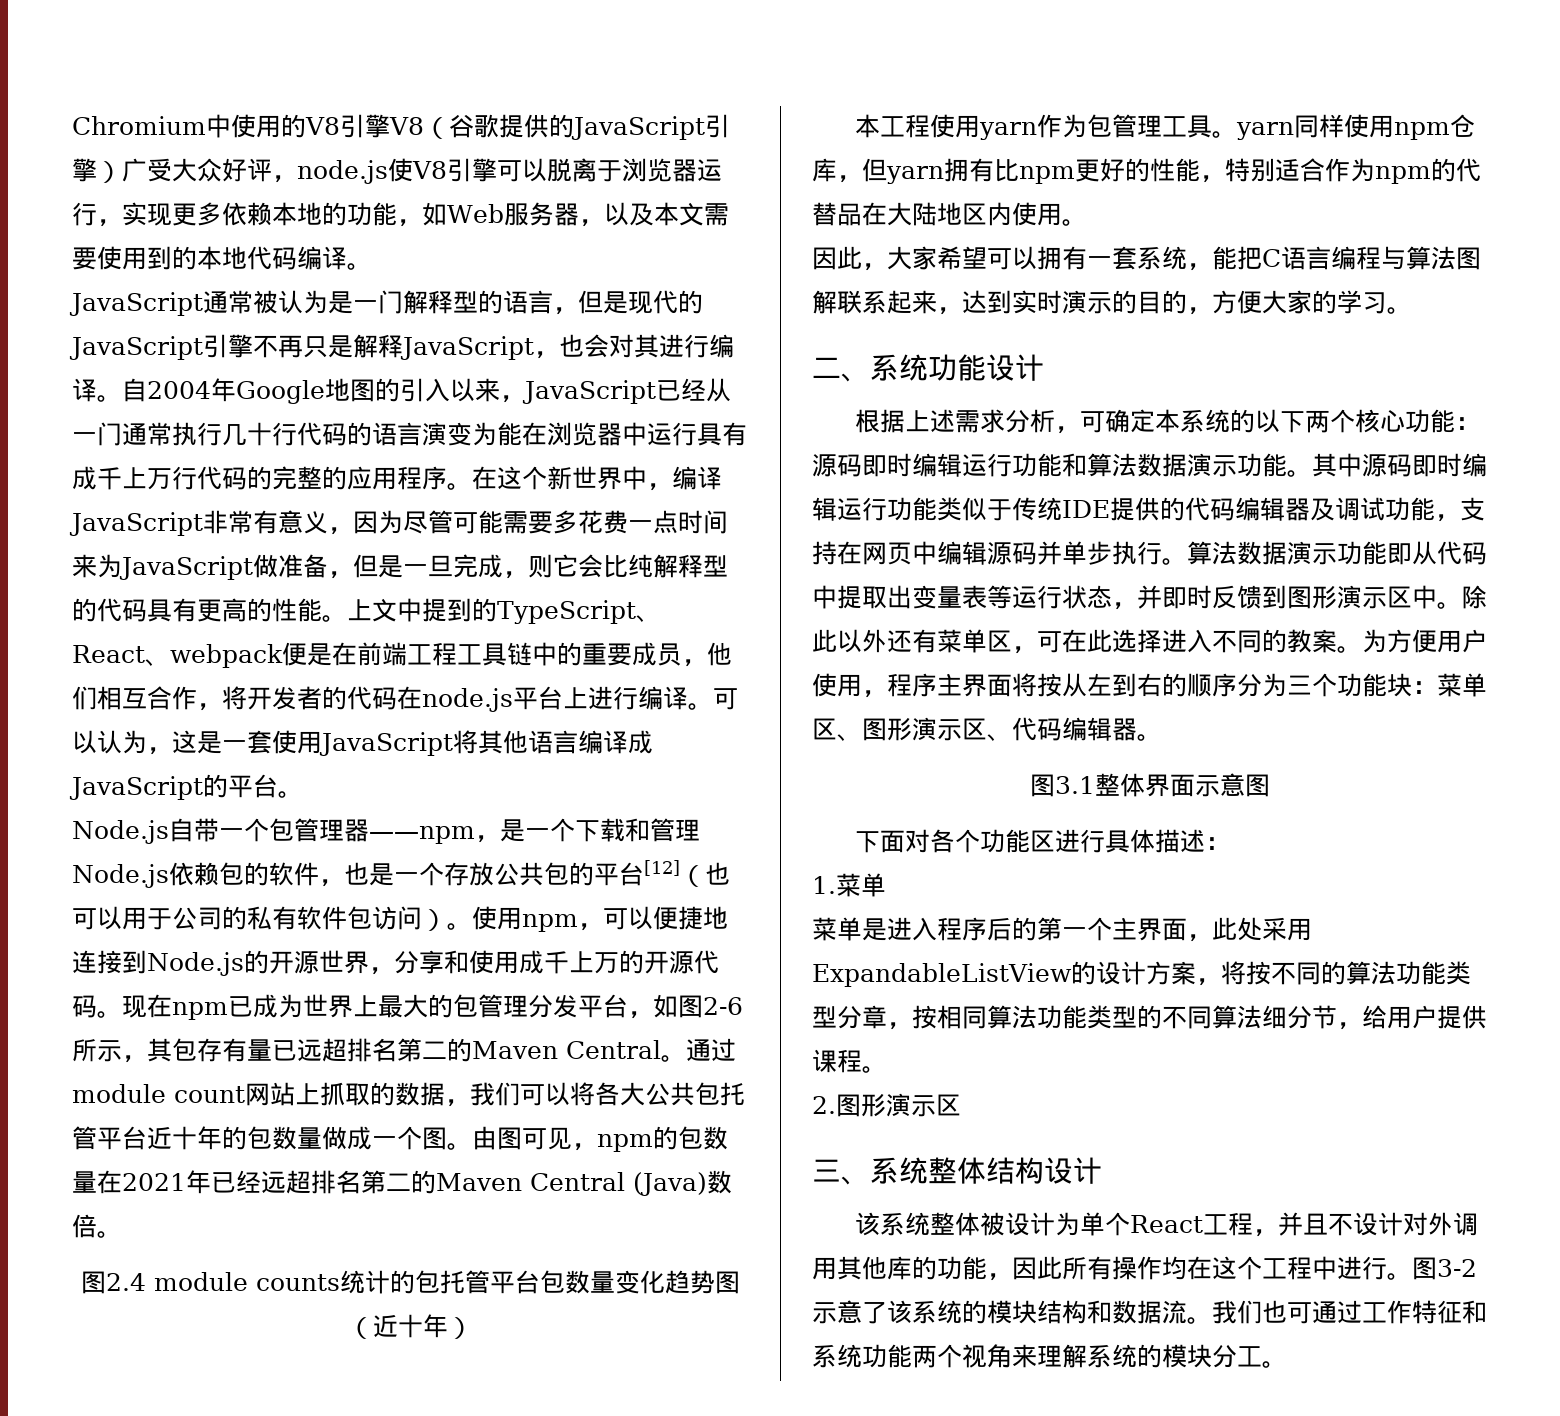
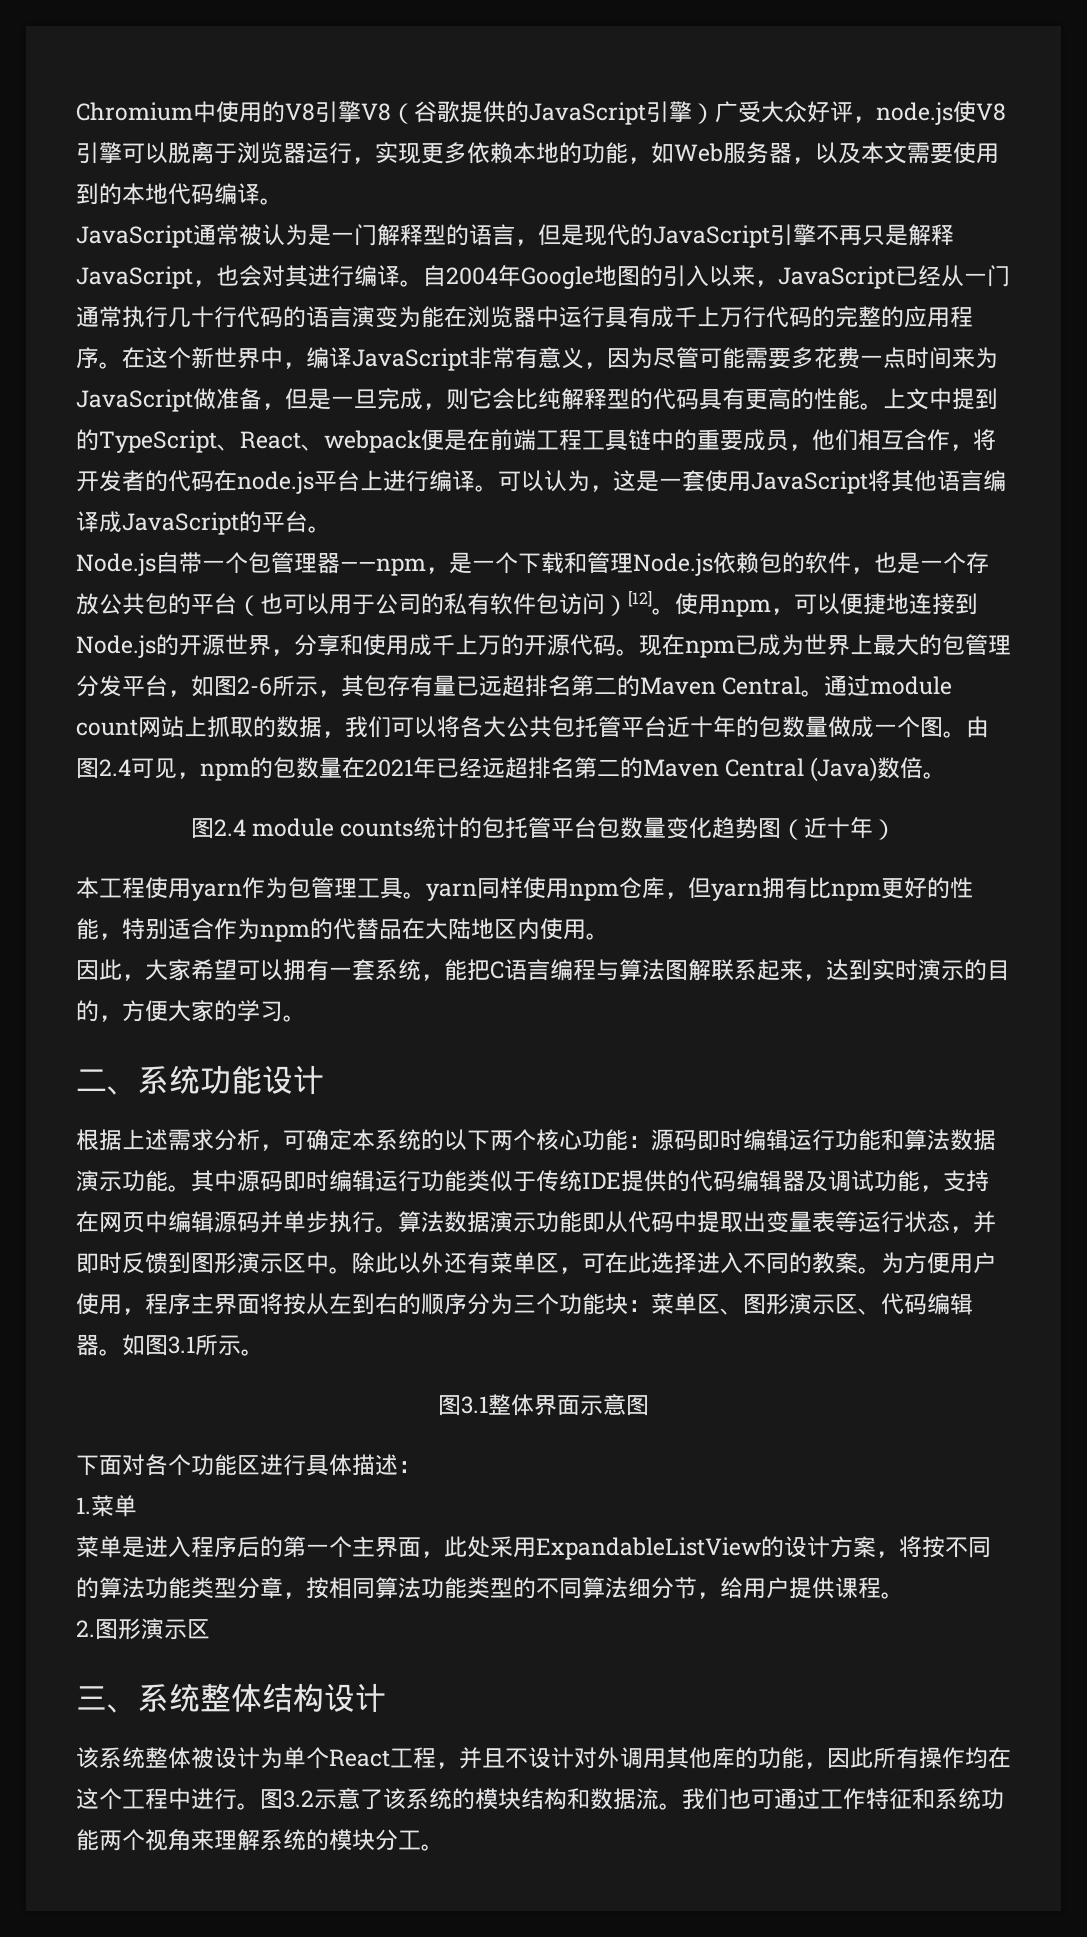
- Node.js自带一个包管理器——npm，是一个下载和管理Node.js依赖包的软件，也是一个存放公共包的平台[12]（也可以用于公司的私有软件包访问）。
+ Node.js自带一个包管理器——npm，是一个下载和管理Node.js依赖包的软件，也是一个存放公共包的平台（也可以用于公司的私有软件包访问）[12]。
- 由图可见，npm的包数量在2021年已经远超排名第二的Maven Central (Java)数倍。
+ 由图2.4可见，npm的包数量在2021年已经远超排名第二的Maven Central (Java)数倍。
+ 如图3.1所示。
- 图3-2示意了该系统的模块结构和数据流。
+ 图3.2示意了该系统的模块结构和数据流。

